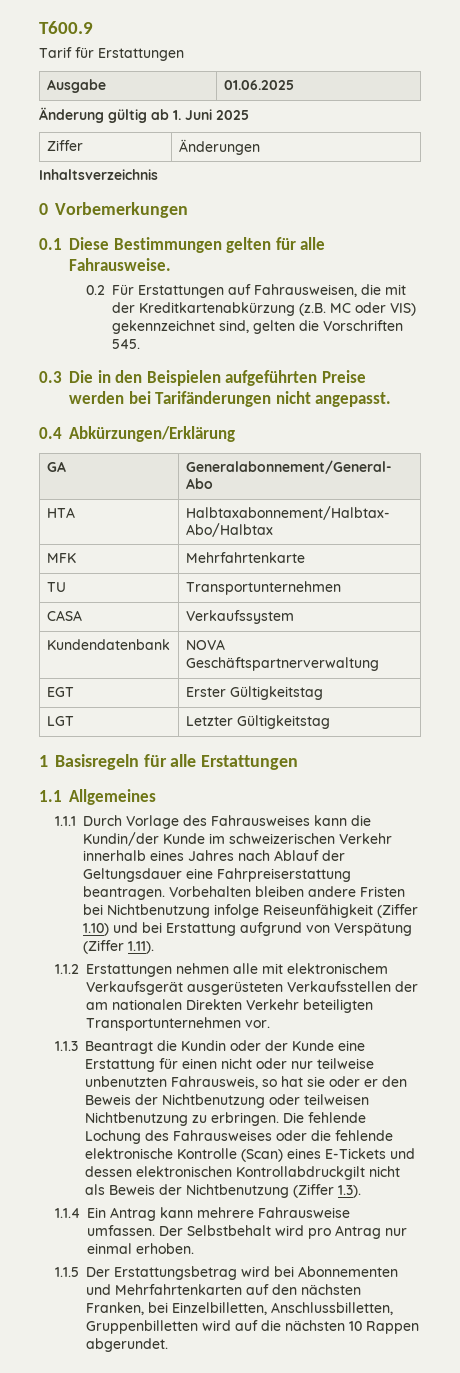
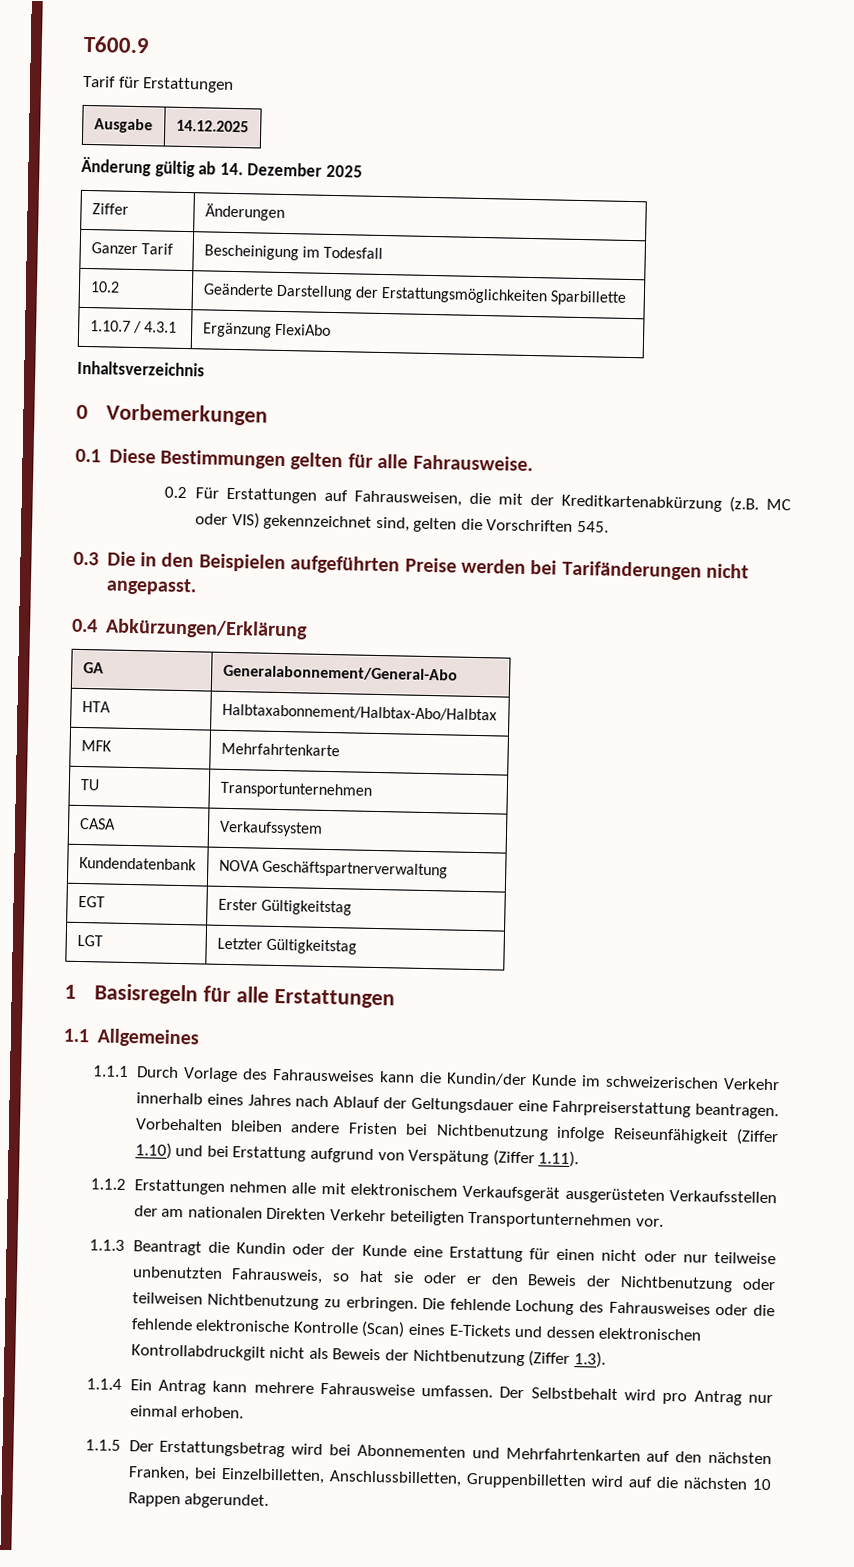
- Ausgabe | 01.06.2025
+ Ausgabe | 14.12.2025
- Änderung gültig ab 1. Juni 2025
+ Änderung gültig ab 14. Dezember 2025
+ Ganzer Tarif | Bescheinigung im Todesfall
+ 10.2 | Geänderte Darstellung der Erstattungsmöglichkeiten Sparbillette
+ 1.10.7 / 4.3.1 | Ergänzung FlexiAbo

